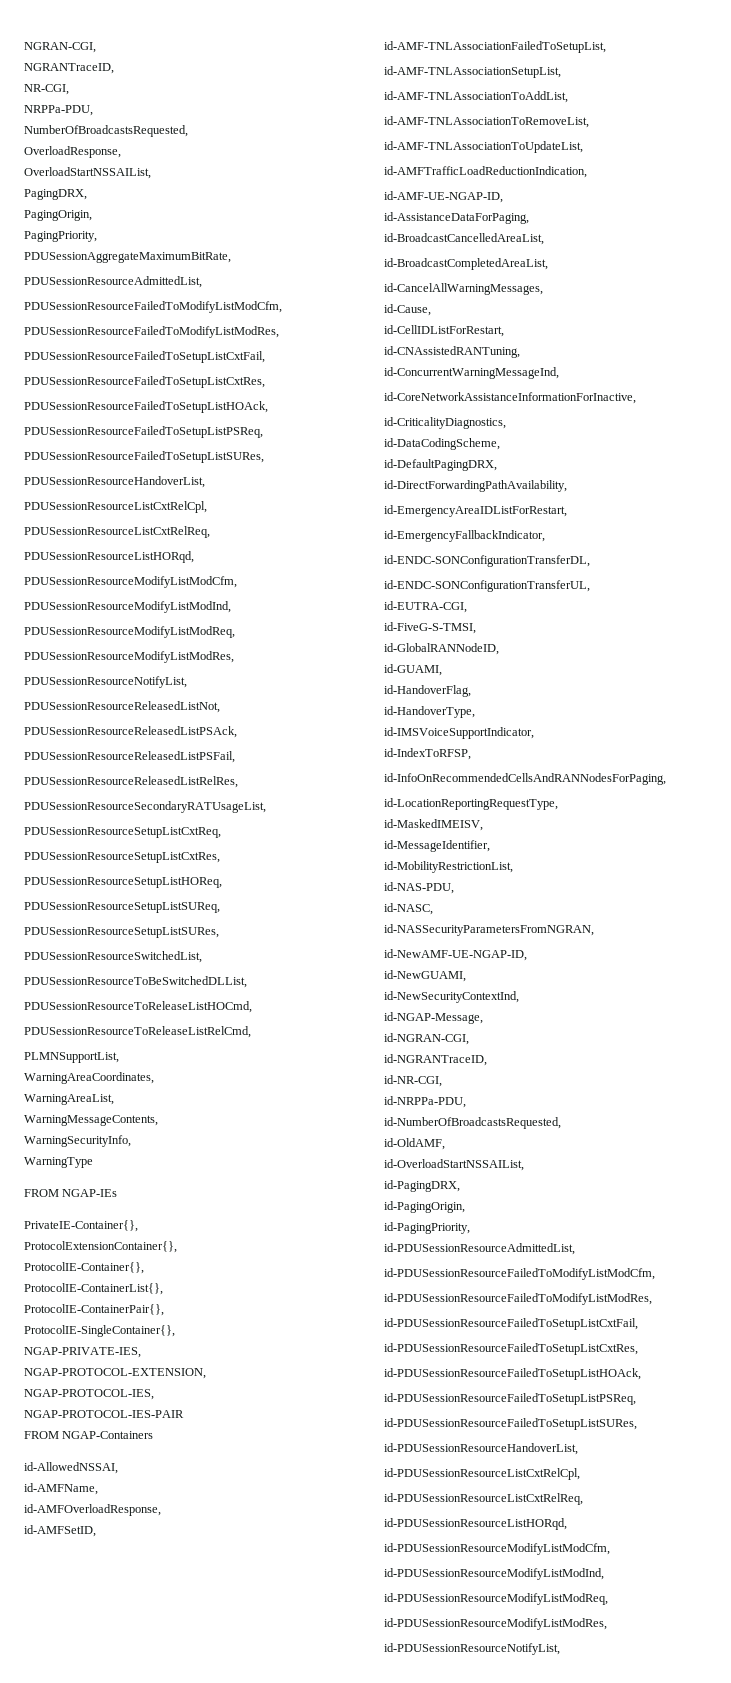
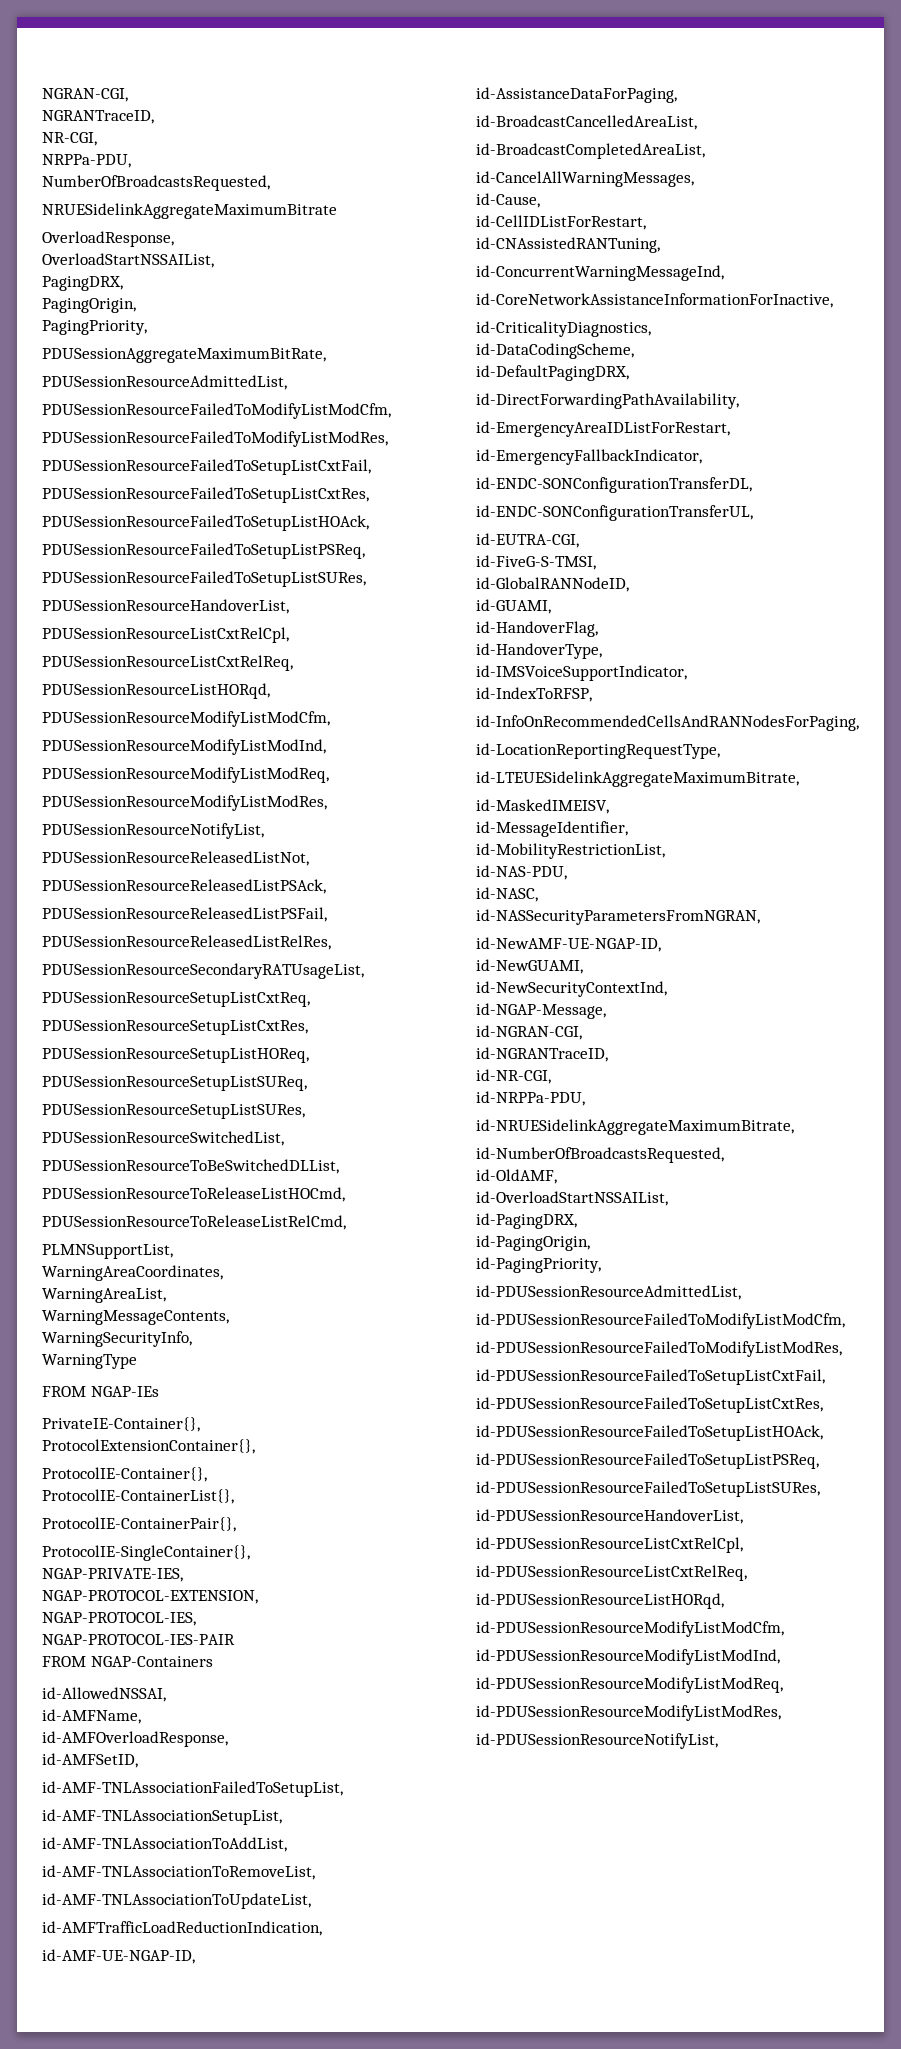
+ NRUESidelinkAggregateMaximumBitrate
+ id-LTEUESidelinkAggregateMaximumBitrate,
+ id-NRUESidelinkAggregateMaximumBitrate,

